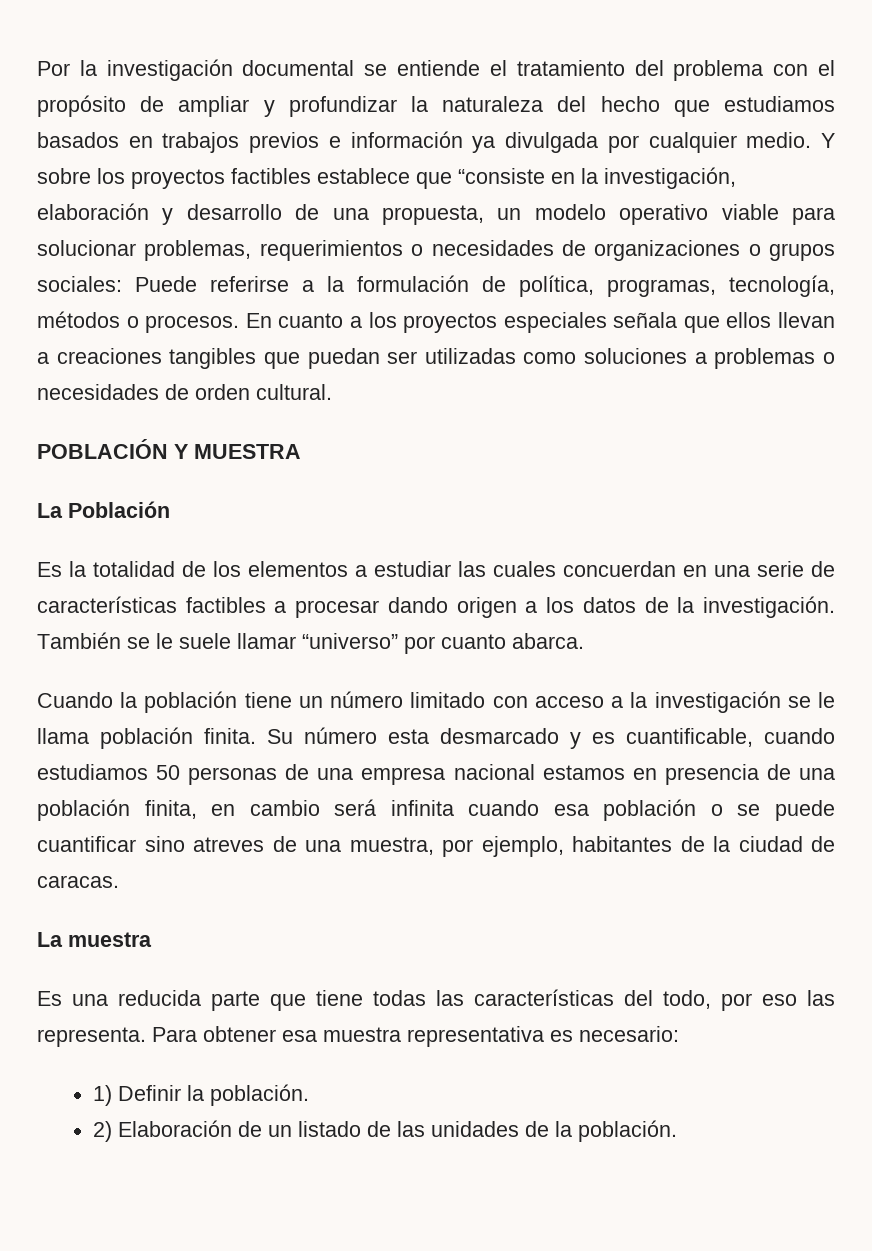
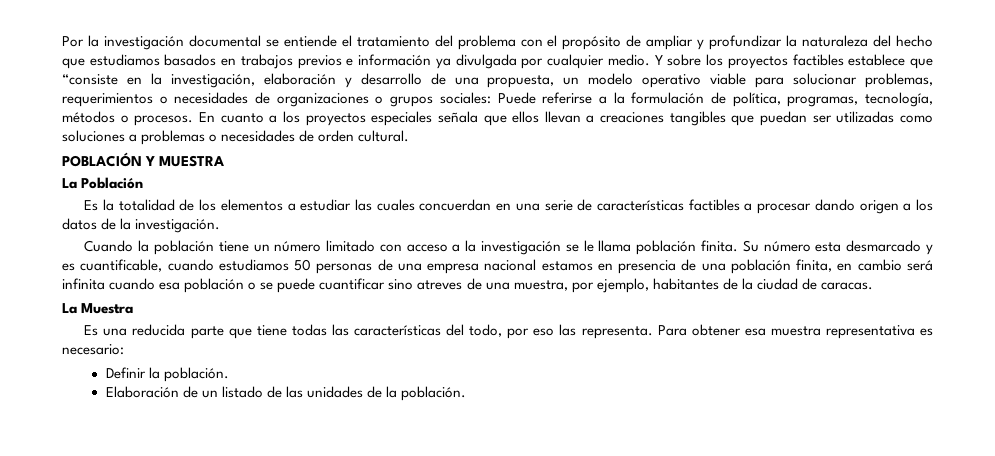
- También se le suele llamar “universo” por cuanto abarca.
- La muestra
+ La Muestra
- 1) Definir la población.
+ Definir la población.
- 2) Elaboración de un listado de las unidades de la población.
+ Elaboración de un listado de las unidades de la población.

